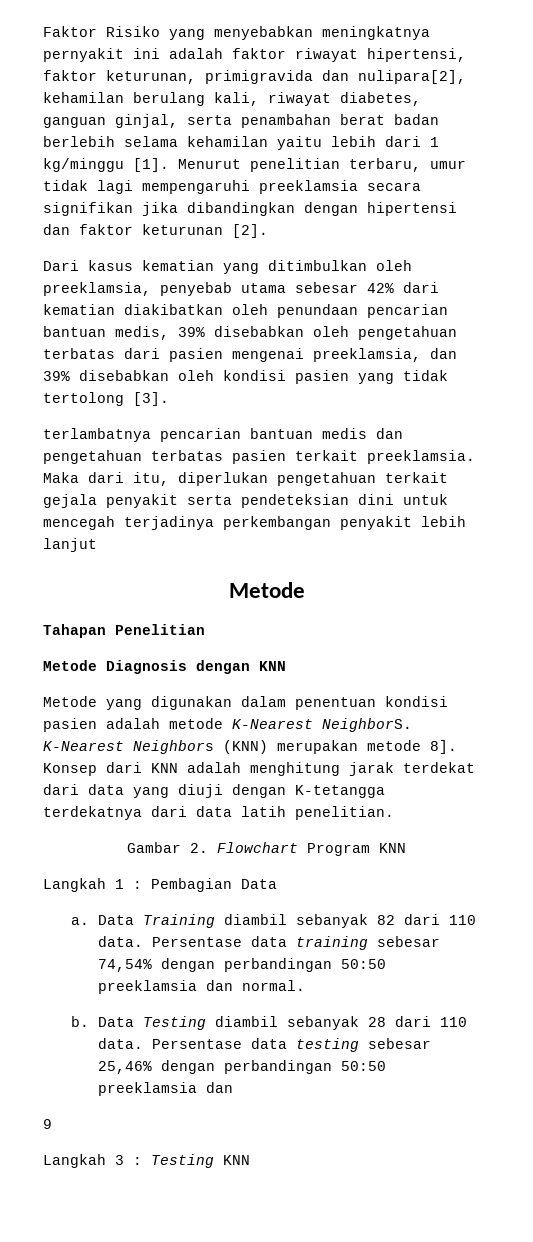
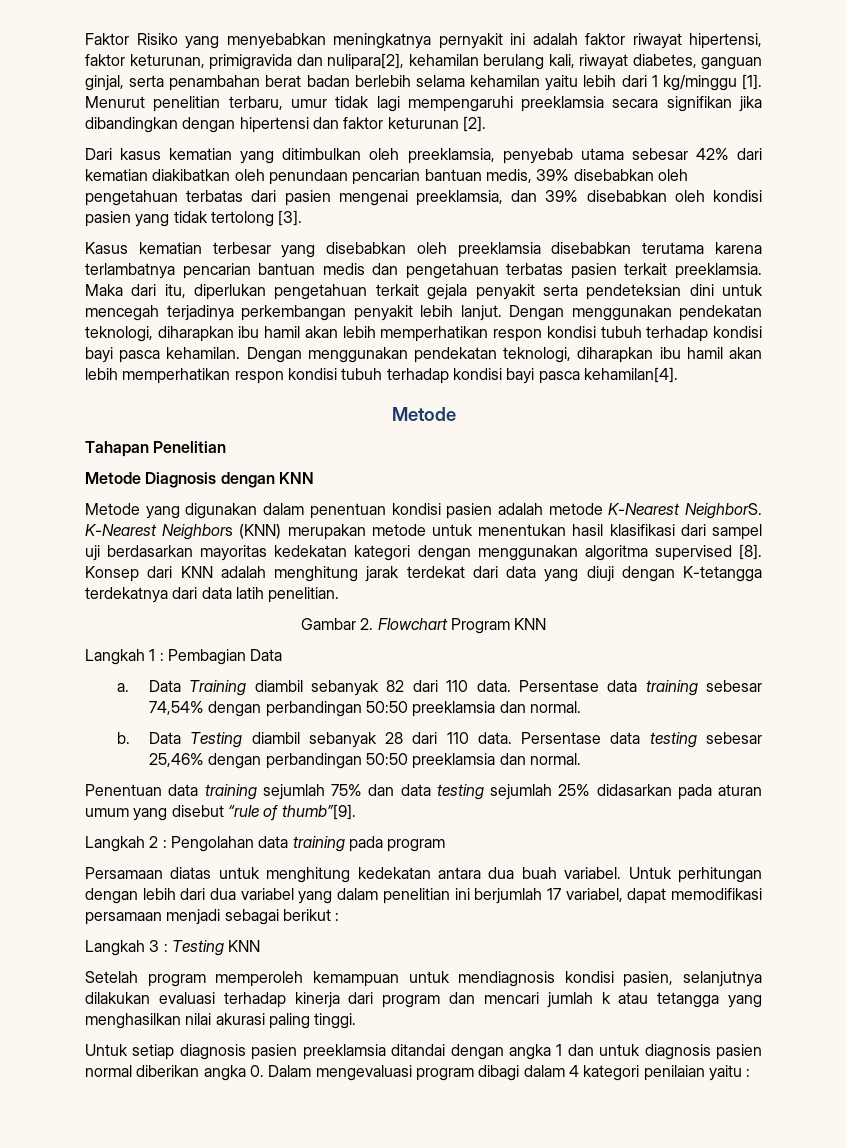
- terlambatnya pencarian bantuan medis dan pengetahuan terbatas pasien terkait preeklamsia.
+ Kasus kematian terbesar yang disebabkan oleh preeklamsia disebabkan terutama karena terlambatnya pencarian bantuan medis dan pengetahuan terbatas pasien terkait preeklamsia.
- Maka dari itu, diperlukan pengetahuan terkait gejala penyakit serta pendeteksian dini untuk mencegah terjadinya perkembangan penyakit lebih lanjut
+ Maka dari itu, diperlukan pengetahuan terkait gejala penyakit serta pendeteksian dini untuk mencegah terjadinya perkembangan penyakit lebih lanjut. Dengan menggunakan pendekatan teknologi, diharapkan ibu hamil akan lebih memperhatikan respon kondisi tubuh terhadap kondisi bayi pasca kehamilan. Dengan menggunakan pendekatan teknologi, diharapkan ibu hamil akan lebih memperhatikan respon kondisi tubuh terhadap kondisi bayi pasca kehamilan[4].
- K-Nearest Neighbors (KNN) merupakan metode 8].
+ K-Nearest Neighbors (KNN) merupakan metode untuk menentukan hasil klasifikasi dari sampel uji berdasarkan mayoritas kedekatan kategori dengan menggunakan algoritma supervised [8].
- Persentase data testing sebesar 25,46% dengan perbandingan 50:50 preeklamsia dan
- 9
+ Persentase data testing sebesar 25,46% dengan perbandingan 50:50 preeklamsia dan normal.
+ Penentuan data training sejumlah 75% dan data testing sejumlah 25% didasarkan pada aturan umum yang disebut “rule of thumb”[9].
+ Langkah 2 : Pengolahan data training pada program
+ Persamaan diatas untuk menghitung kedekatan antara dua buah variabel. Untuk perhitungan dengan lebih dari dua variabel yang dalam penelitian ini berjumlah 17 variabel, dapat memodifikasi persamaan menjadi sebagai berikut :
+ Setelah program memperoleh kemampuan untuk mendiagnosis kondisi pasien, selanjutnya dilakukan evaluasi terhadap kinerja dari program dan mencari jumlah k atau tetangga yang menghasilkan nilai akurasi paling tinggi.
+ Untuk setiap diagnosis pasien preeklamsia ditandai dengan angka 1 dan untuk diagnosis pasien normal diberikan angka 0. Dalam mengevaluasi program dibagi dalam 4 kategori penilaian yaitu :

